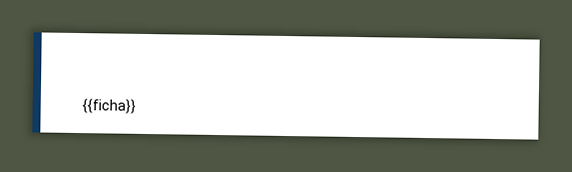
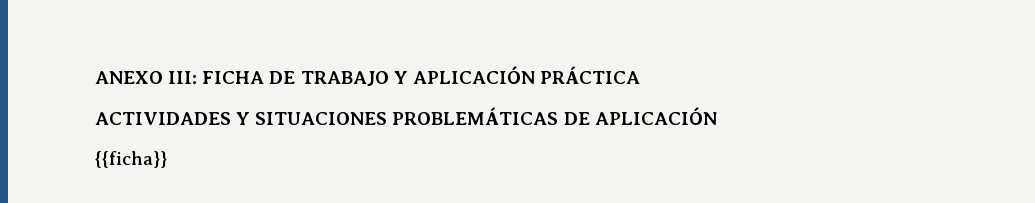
+ ANEXO III: FICHA DE TRABAJO Y APLICACIÓN PRÁCTICA
+ ACTIVIDADES Y SITUACIONES PROBLEMÁTICAS DE APLICACIÓN

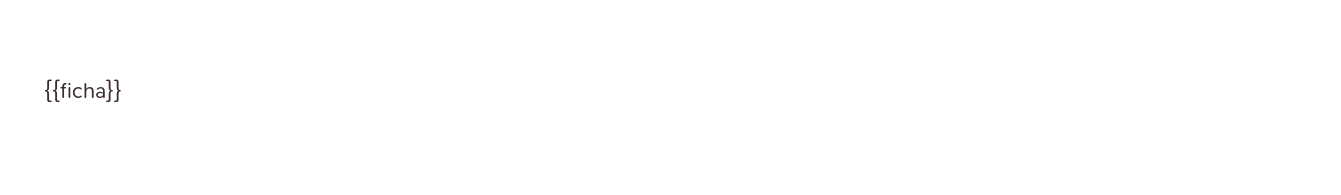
- ANEXO III: FICHA DE TRABAJO Y APLICACIÓN PRÁCTICA
- ACTIVIDADES Y SITUACIONES PROBLEMÁTICAS DE APLICACIÓN

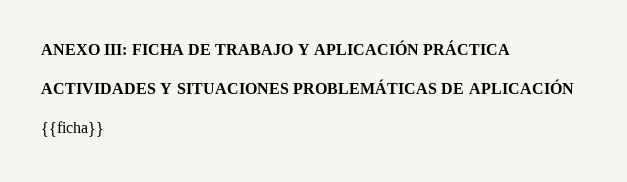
+ ANEXO III: FICHA DE TRABAJO Y APLICACIÓN PRÁCTICA
+ ACTIVIDADES Y SITUACIONES PROBLEMÁTICAS DE APLICACIÓN

